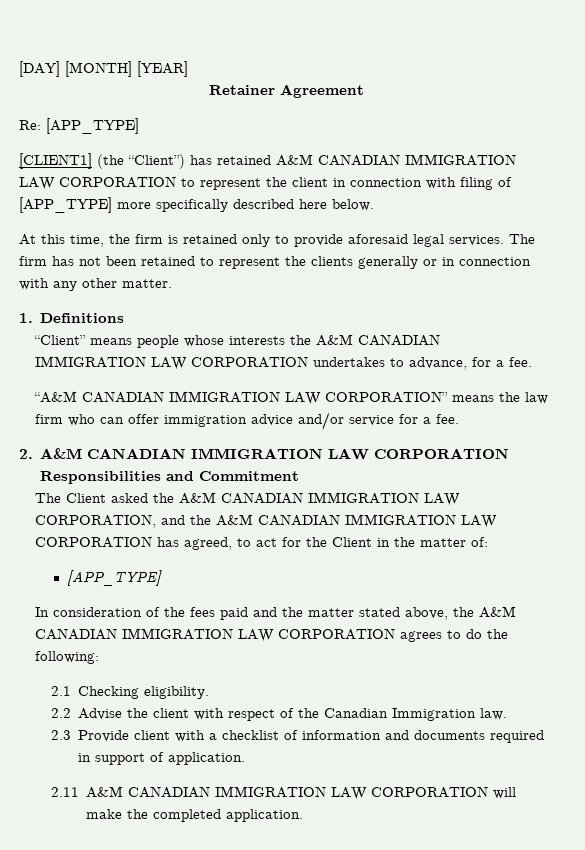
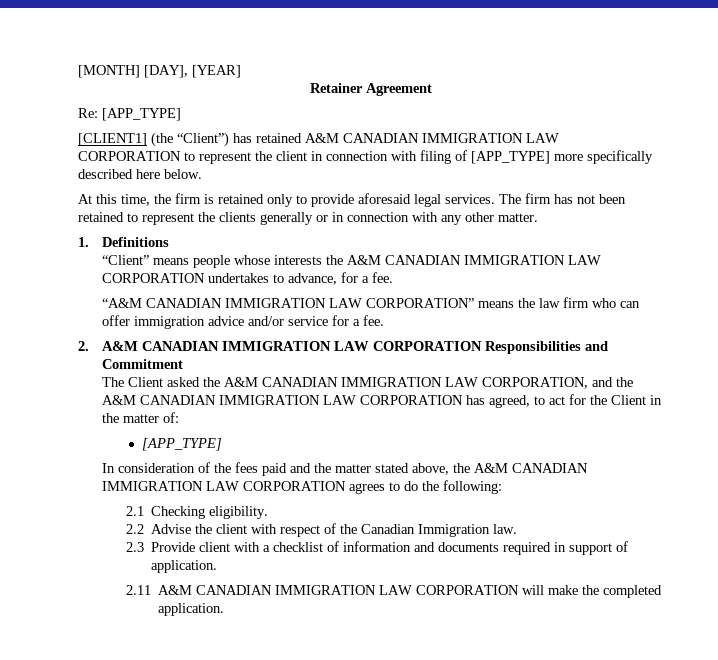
- [DAY] [MONTH] [YEAR]
+ [MONTH] [DAY], [YEAR]

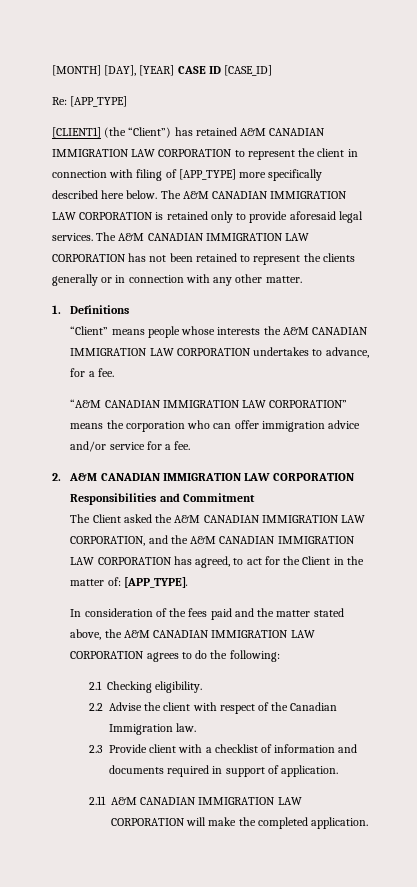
- [MONTH] [DAY], [YEAR]
- Retainer Agreement
+ [MONTH] [DAY], [YEAR] CASE ID [CASE_ID]
- [CLIENT1] (the “Client”) has retained A&M CANADIAN IMMIGRATION LAW CORPORATION to represent the client in connection with filing of [APP_TYPE] more specifically described here below.
- At this time, the firm is retained only to provide aforesaid legal services.
+ [CLIENT1] (the “Client”) has retained A&M CANADIAN IMMIGRATION LAW CORPORATION to represent the client in connection with filing of [APP_TYPE] more specifically described here below. The A&M CANADIAN IMMIGRATION LAW CORPORATION is retained only to provide aforesaid legal services.
- The firm has not been retained to represent the clients generally or in connection with any other matter.
+ The A&M CANADIAN IMMIGRATION LAW CORPORATION has not been retained to represent the clients generally or in connection with any other matter.
- “A&M CANADIAN IMMIGRATION LAW CORPORATION” means the law firm who can offer immigration advice and/or service for a fee.
+ “A&M CANADIAN IMMIGRATION LAW CORPORATION” means the corporation who can offer immigration advice and/or service for a fee.
- The Client asked the A&M CANADIAN IMMIGRATION LAW CORPORATION, and the A&M CANADIAN IMMIGRATION LAW CORPORATION has agreed, to act for the Client in the matter of:
- [APP_TYPE]
+ The Client asked the A&M CANADIAN IMMIGRATION LAW CORPORATION, and the A&M CANADIAN IMMIGRATION LAW CORPORATION has agreed, to act for the Client in the matter of: [APP_TYPE].

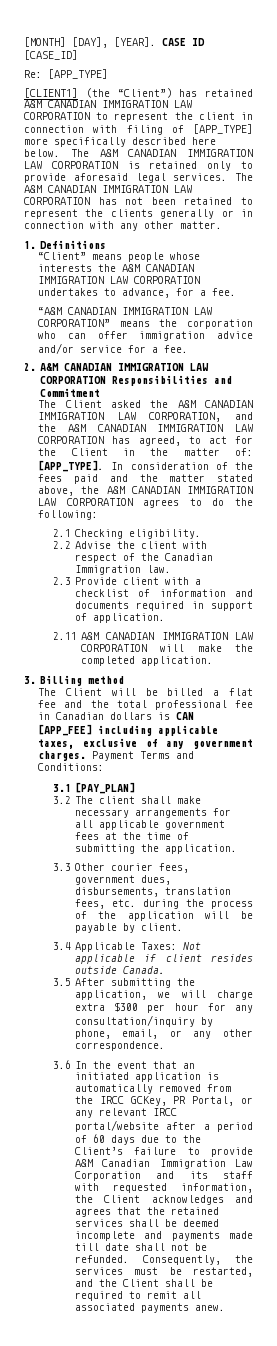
- [MONTH] [DAY], [YEAR] CASE ID [CASE_ID]
+ [MONTH] [DAY], [YEAR]. CASE ID [CASE_ID]
- The Client asked the A&M CANADIAN IMMIGRATION LAW CORPORATION, and the A&M CANADIAN IMMIGRATION LAW CORPORATION has agreed, to act for the Client in the matter of: [APP_TYPE].
- In consideration of the fees paid and the matter stated above, the A&M CANADIAN IMMIGRATION LAW CORPORATION agrees to do the following:
+ The Client asked the A&M CANADIAN IMMIGRATION LAW CORPORATION, and the A&M CANADIAN IMMIGRATION LAW CORPORATION has agreed, to act for the Client in the matter of: [APP_TYPE]. In consideration of the fees paid and the matter stated above, the A&M CANADIAN IMMIGRATION LAW CORPORATION agrees to do the following:
+ 3. Billing method
+ The Client will be billed a flat fee and the total professional fee in Canadian dollars is CAN [APP_FEE] including applicable taxes, exclusive of any government charges. Payment Terms and Conditions:
+ 3.1 [PAY_PLAN]
+ 3.2 The client shall make necessary arrangements for all applicable government fees at the time of submitting the application.
+ 3.3 Other courier fees, government dues, disbursements, translation fees, etc. during the process of the application will be payable by client.
+ 3.4 Applicable Taxes: Not applicable if client resides outside Canada.
+ 3.5 After submitting the application, we will charge extra $300 per hour for any consultation/inquiry by phone, email, or any other correspondence.
+ 3.6 In the event that an initiated application is automatically removed from the IRCC GCKey, PR Portal, or any relevant IRCC portal/website after a period of 60 days due to the Client’s failure to provide A&M Canadian Immigration Law Corporation and its staff with requested information, the Client acknowledges and agrees that the retained services shall be deemed incomplete and payments made till date shall not be refunded. Consequently, the services must be restarted, and the Client shall be required to remit all associated payments anew.

